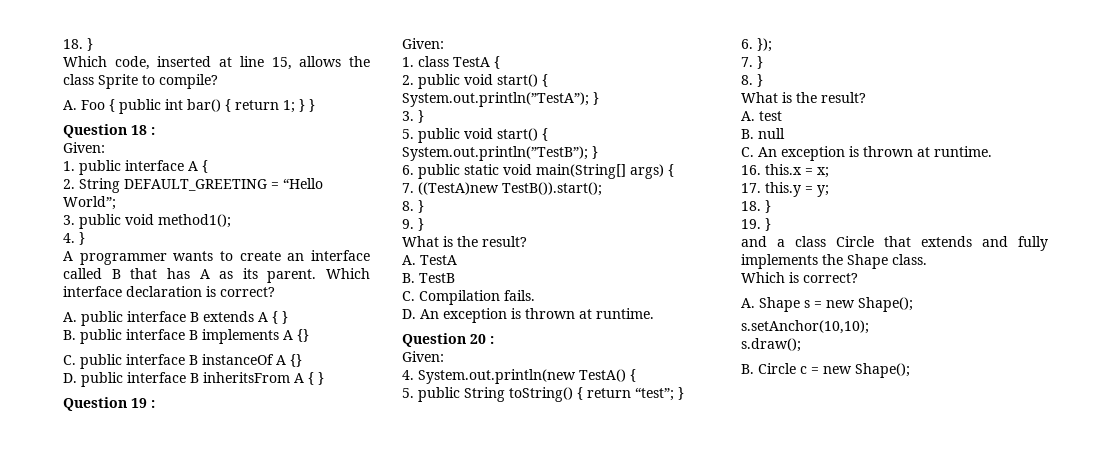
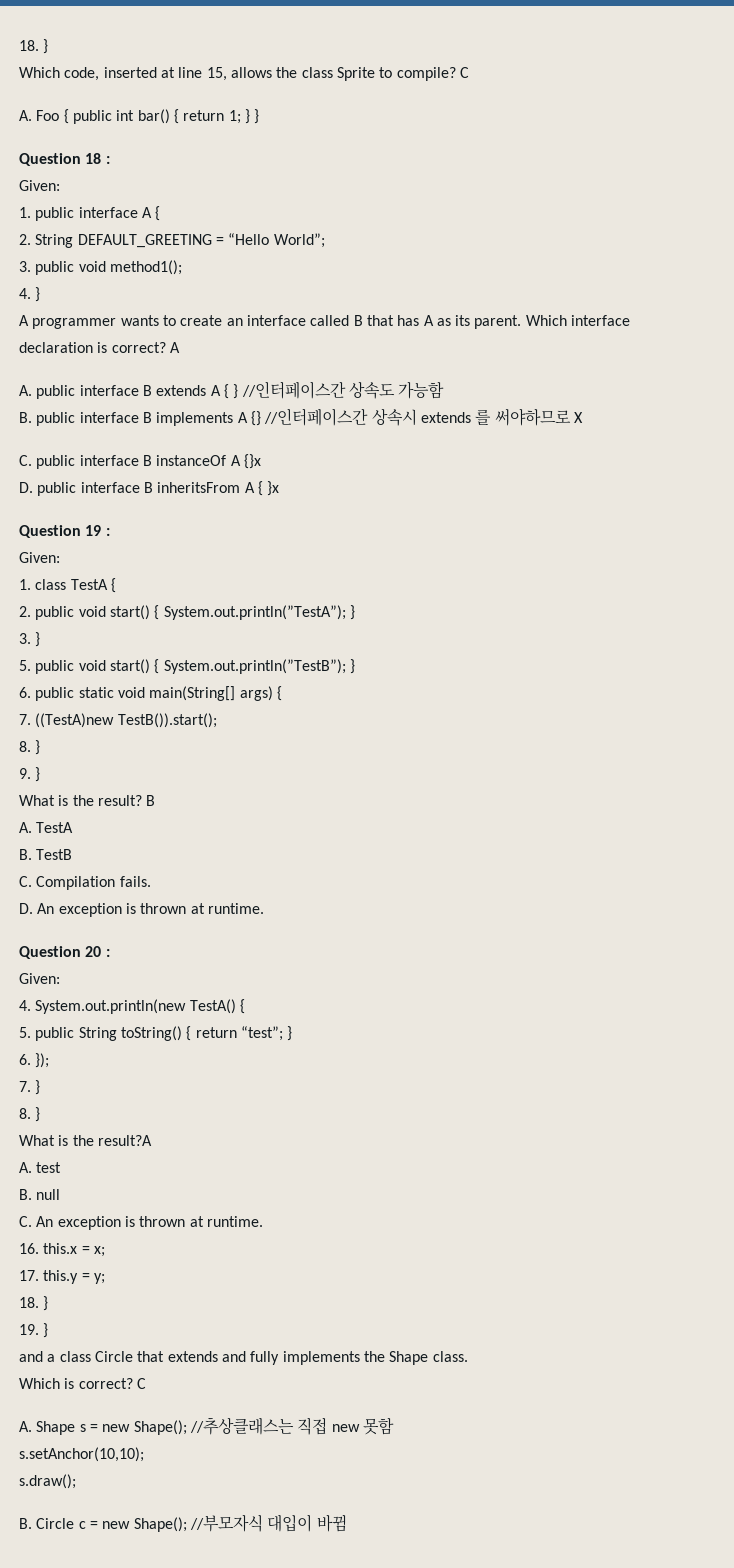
- Which code, inserted at line 15, allows the class Sprite to compile?
+ Which code, inserted at line 15, allows the class Sprite to compile? C
- Which interface declaration is correct?
+ Which interface declaration is correct? A
- A. public interface B extends A { }
+ A. public interface B extends A { } //인터페이스간 상속도 가능함
- B. public interface B implements A {}
+ B. public interface B implements A {} //인터페이스간 상속시 extends 를 써야하므로 X
- C. public interface B instanceOf A {}
+ C. public interface B instanceOf A {}x
- D. public interface B inheritsFrom A { }
+ D. public interface B inheritsFrom A { }x
  9. }
- What is the result?
+ What is the result? B
  7. }
  8. }
- What is the result?
+ What is the result?A
- Which is correct?
+ Which is correct? C
- A. Shape s = new Shape();
+ A. Shape s = new Shape(); //추상클래스는 직접 new 못함
- B. Circle c = new Shape();
+ B. Circle c = new Shape(); //부모자식 대입이 바뀜

